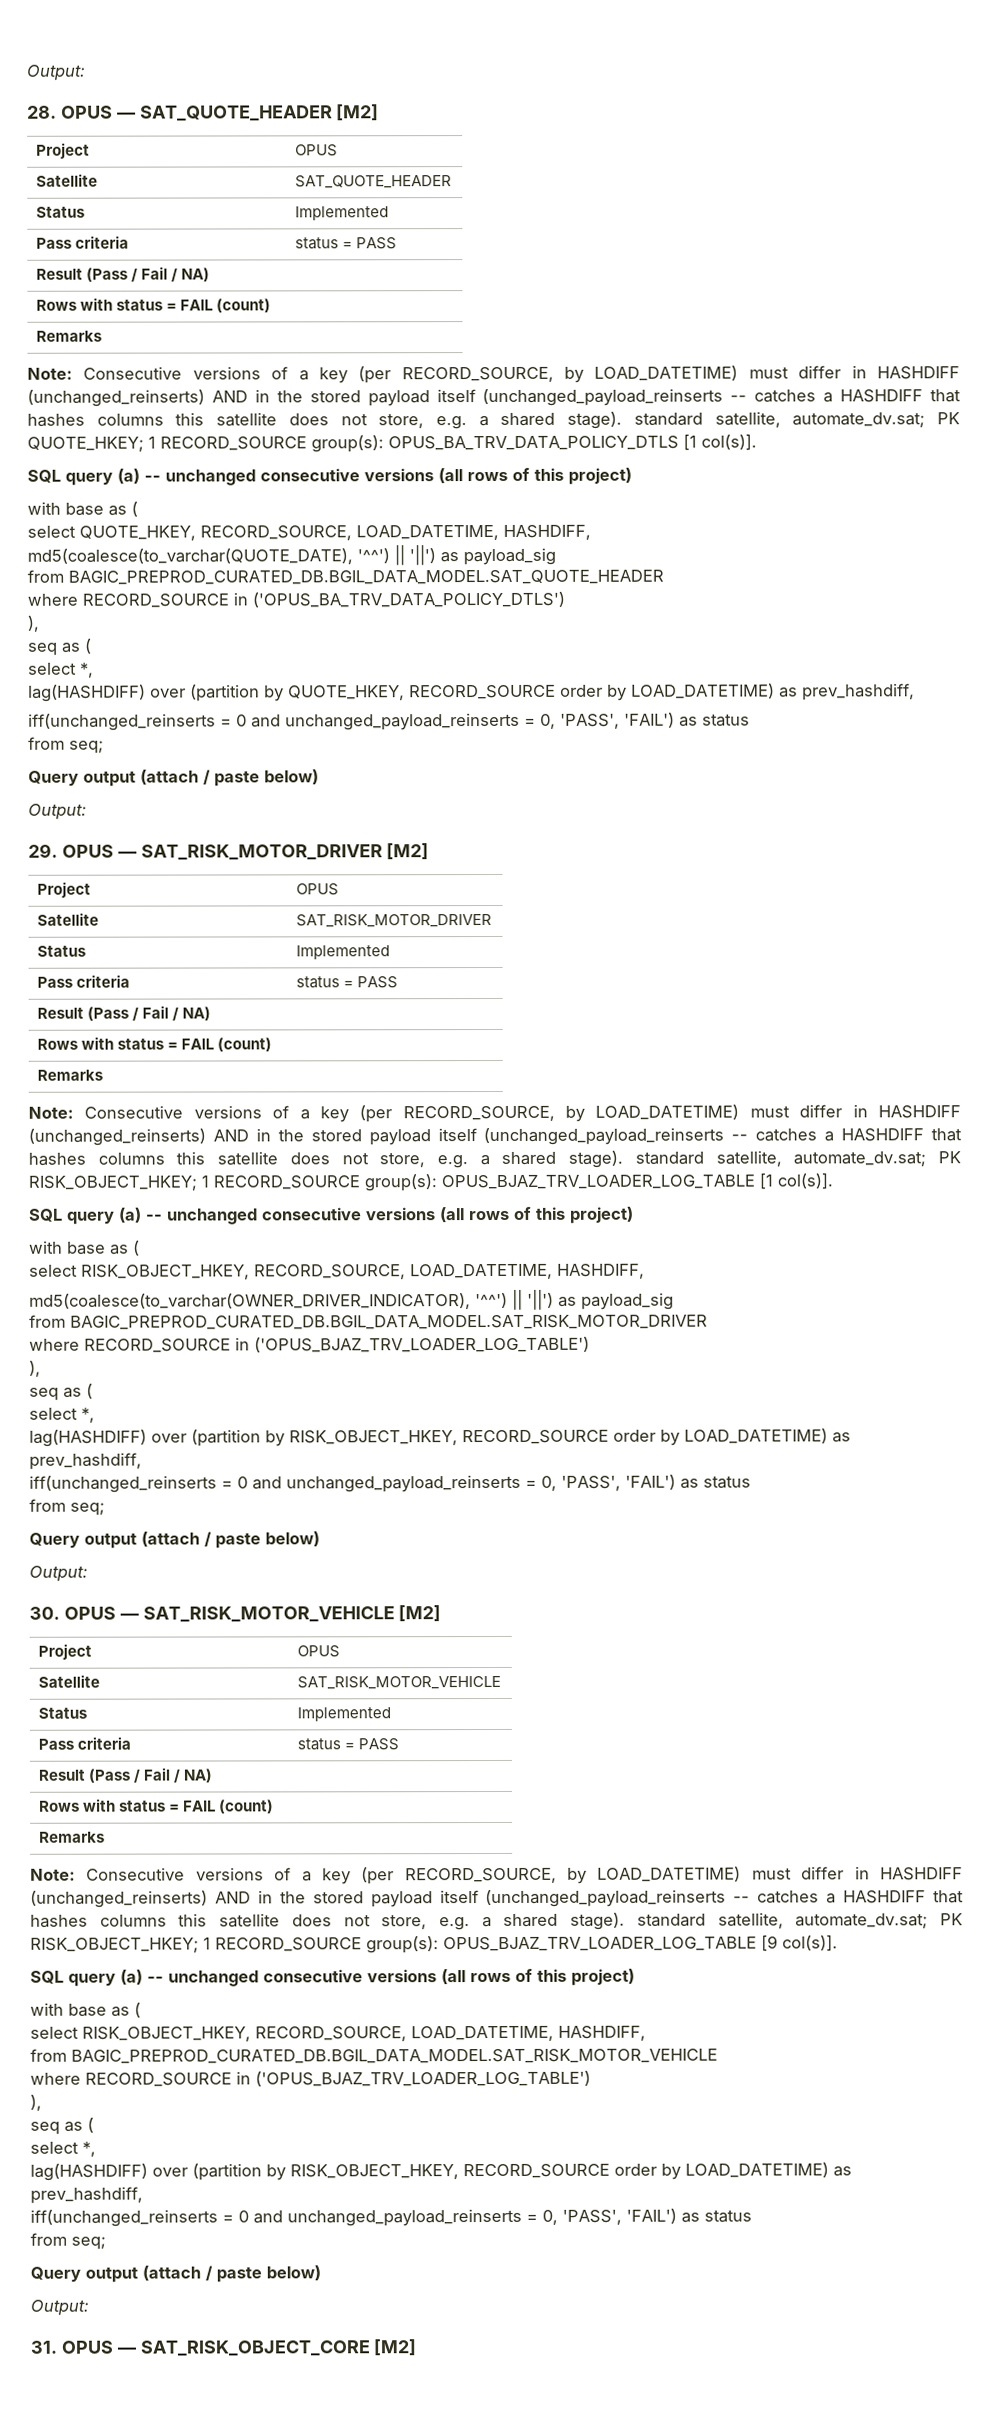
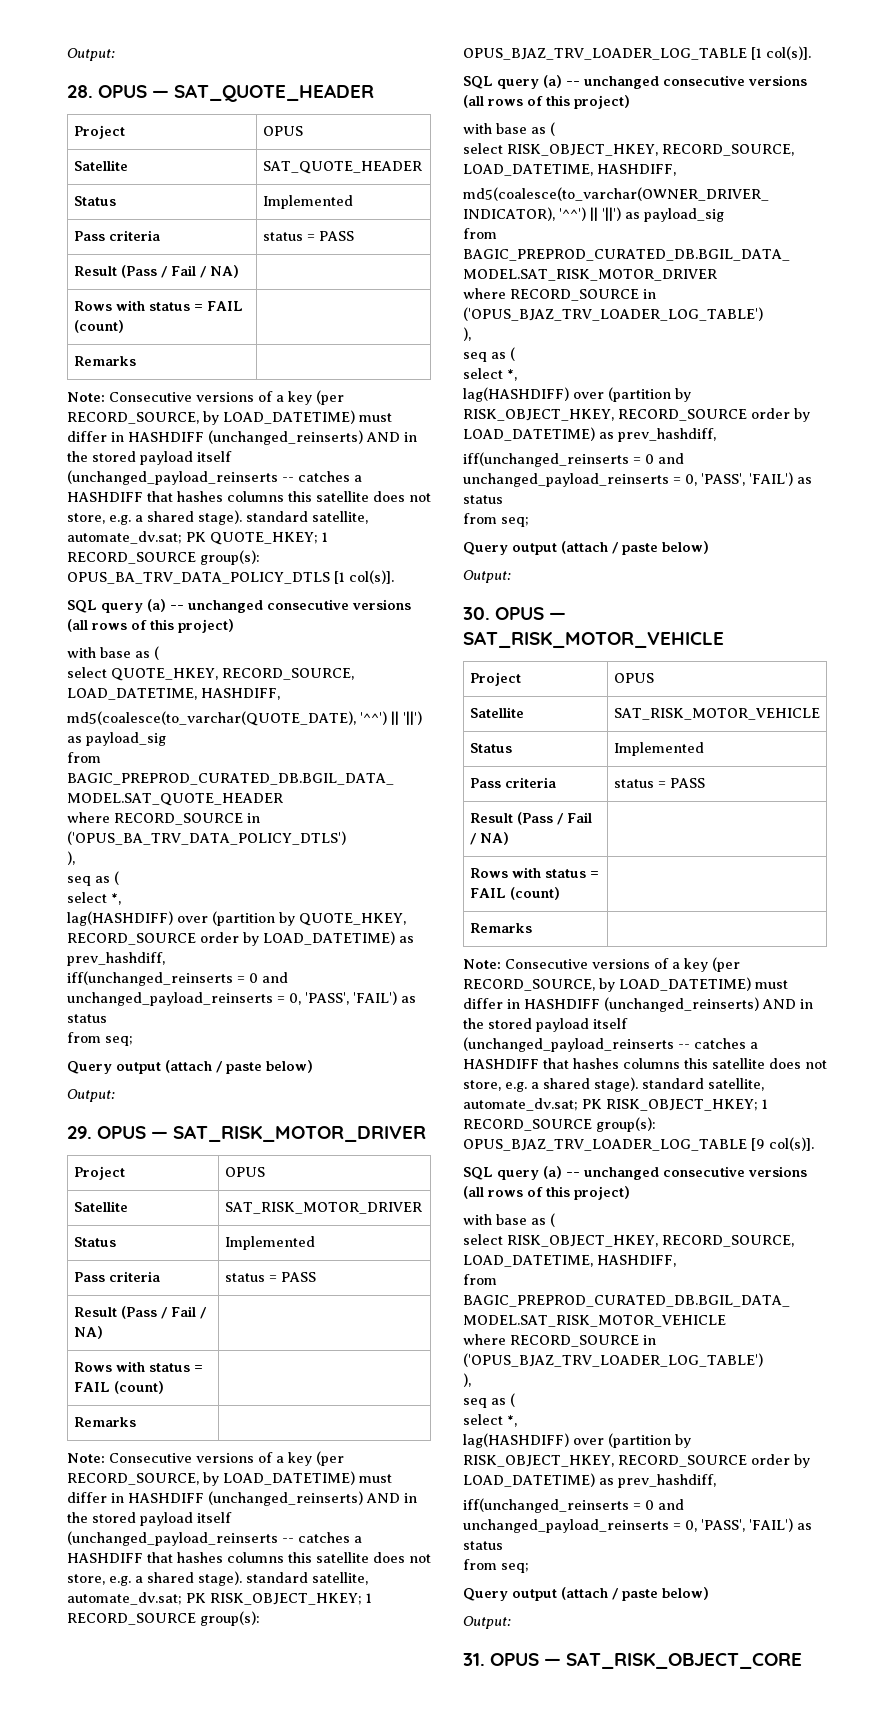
- 28. OPUS — SAT_QUOTE_HEADER [M2]
+ 28. OPUS — SAT_QUOTE_HEADER
- 29. OPUS — SAT_RISK_MOTOR_DRIVER [M2]
+ 29. OPUS — SAT_RISK_MOTOR_DRIVER
- 30. OPUS — SAT_RISK_MOTOR_VEHICLE [M2]
+ 30. OPUS — SAT_RISK_MOTOR_VEHICLE
- 31. OPUS — SAT_RISK_OBJECT_CORE [M2]
+ 31. OPUS — SAT_RISK_OBJECT_CORE

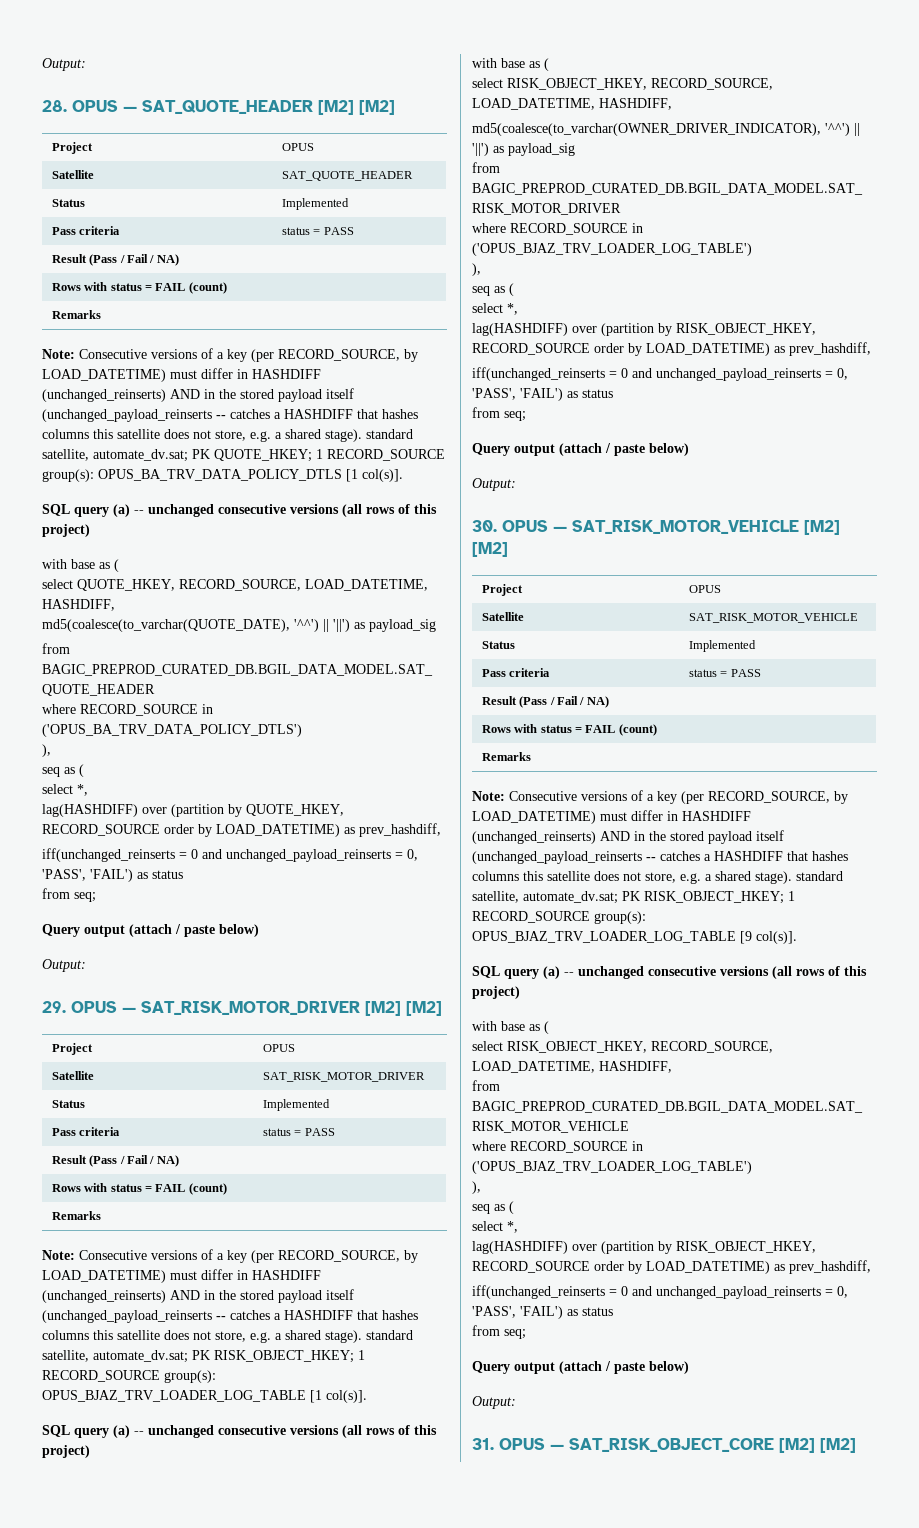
- 28. OPUS — SAT_QUOTE_HEADER
+ 28. OPUS — SAT_QUOTE_HEADER [M2] [M2]
- 29. OPUS — SAT_RISK_MOTOR_DRIVER
+ 29. OPUS — SAT_RISK_MOTOR_DRIVER [M2] [M2]
- 30. OPUS — SAT_RISK_MOTOR_VEHICLE
+ 30. OPUS — SAT_RISK_MOTOR_VEHICLE [M2] [M2]
- 31. OPUS — SAT_RISK_OBJECT_CORE
+ 31. OPUS — SAT_RISK_OBJECT_CORE [M2] [M2]

